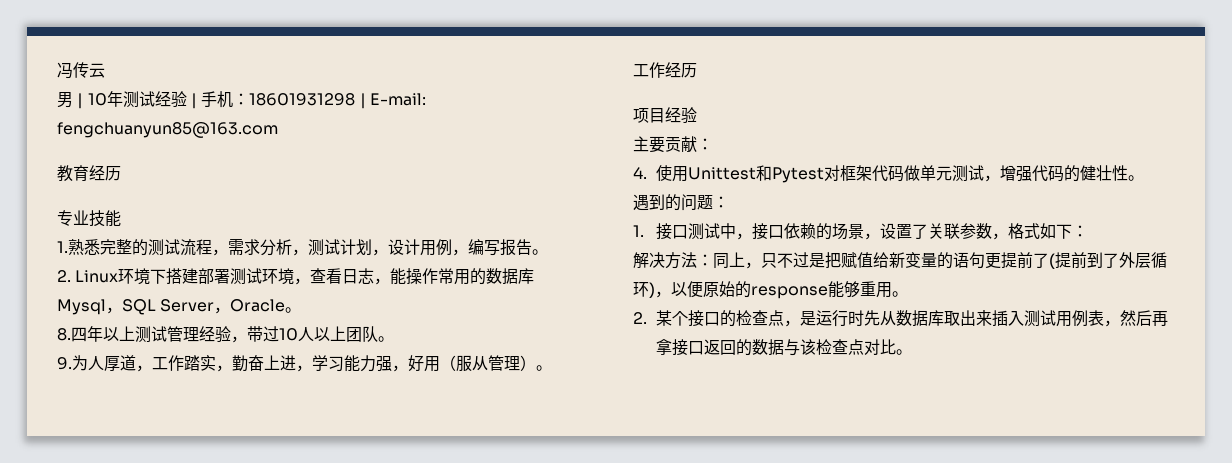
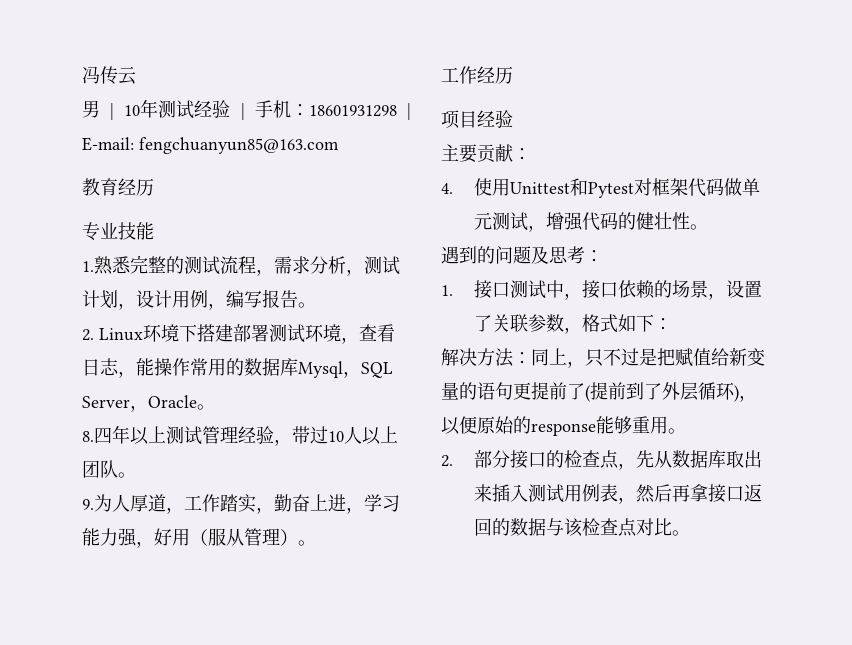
- 遇到的问题：
+ 遇到的问题及思考：
- 2.某个接口的检查点，是运行时先从数据库取出来插入测试用例表，然后再拿接口返回的数据与该检查点对比。
+ 2.部分接口的检查点，先从数据库取出来插入测试用例表，然后再拿接口返回的数据与该检查点对比。

